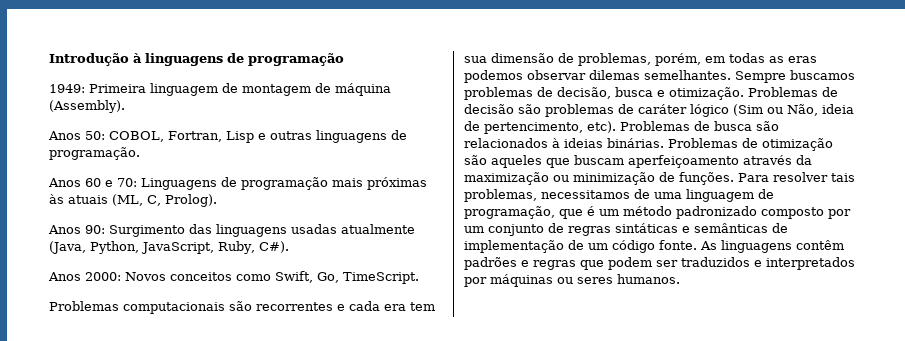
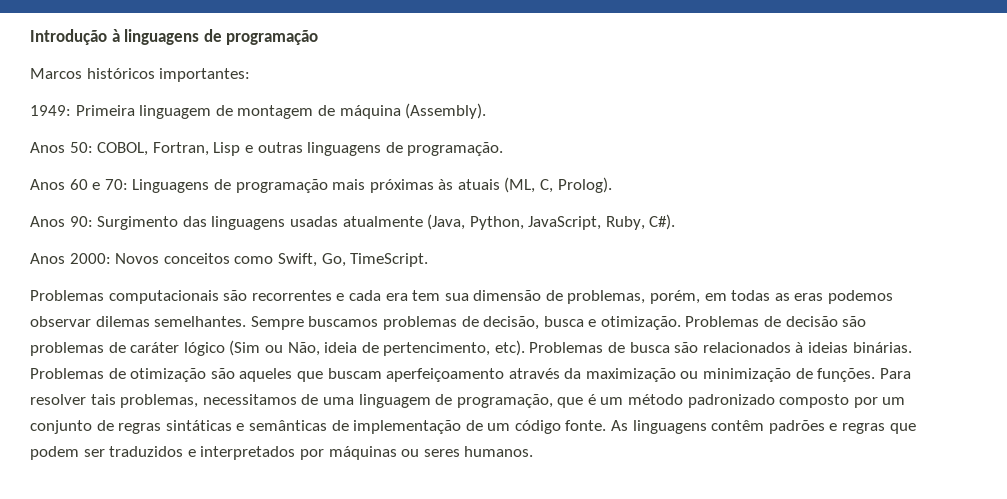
+ Marcos históricos importantes:

